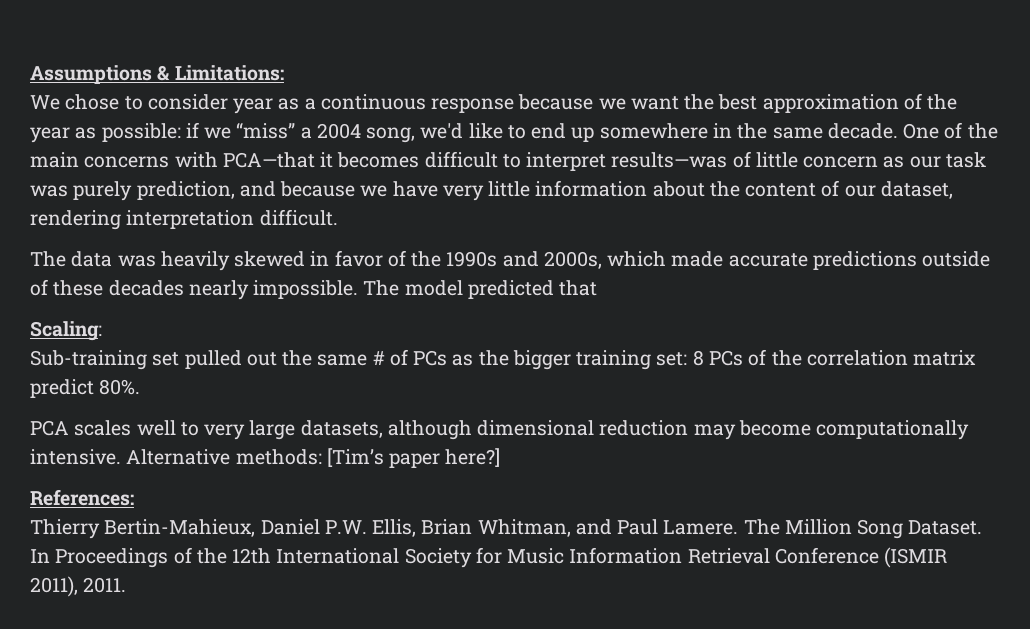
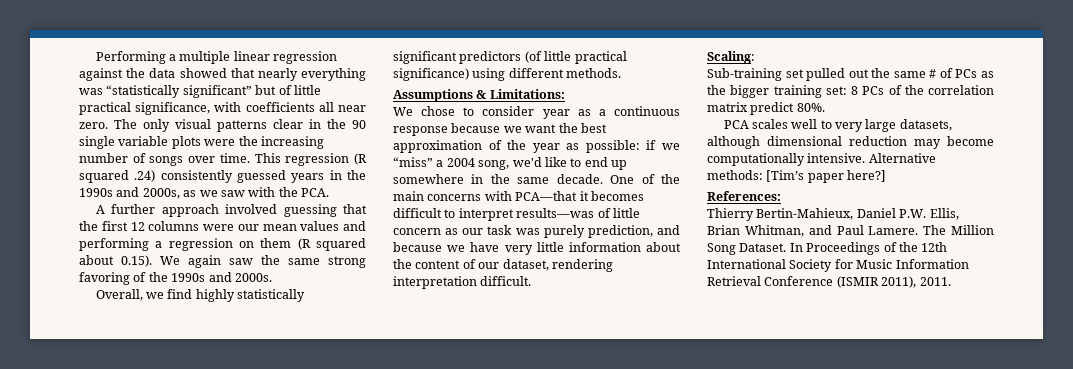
+ Performing a multiple linear regression against the data showed that nearly everything was “statistically significant” but of little practical significance, with coefficients all near zero. The only visual patterns clear in the 90 single variable plots were the increasing number of songs over time. This regression (R squared .24) consistently guessed years in the 1990s and 2000s, as we saw with the PCA.
+ A further approach involved guessing that the first 12 columns were our mean values and performing a regression on them (R squared about 0.15). We again saw the same strong favoring of the 1990s and 2000s.
+ Overall, we find highly statistically significant predictors (of little practical significance) using different methods.
- The data was heavily skewed in favor of the 1990s and 2000s, which made accurate predictions outside of these decades nearly impossible. The model predicted that

